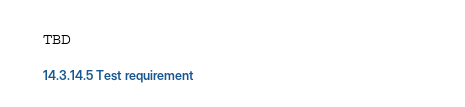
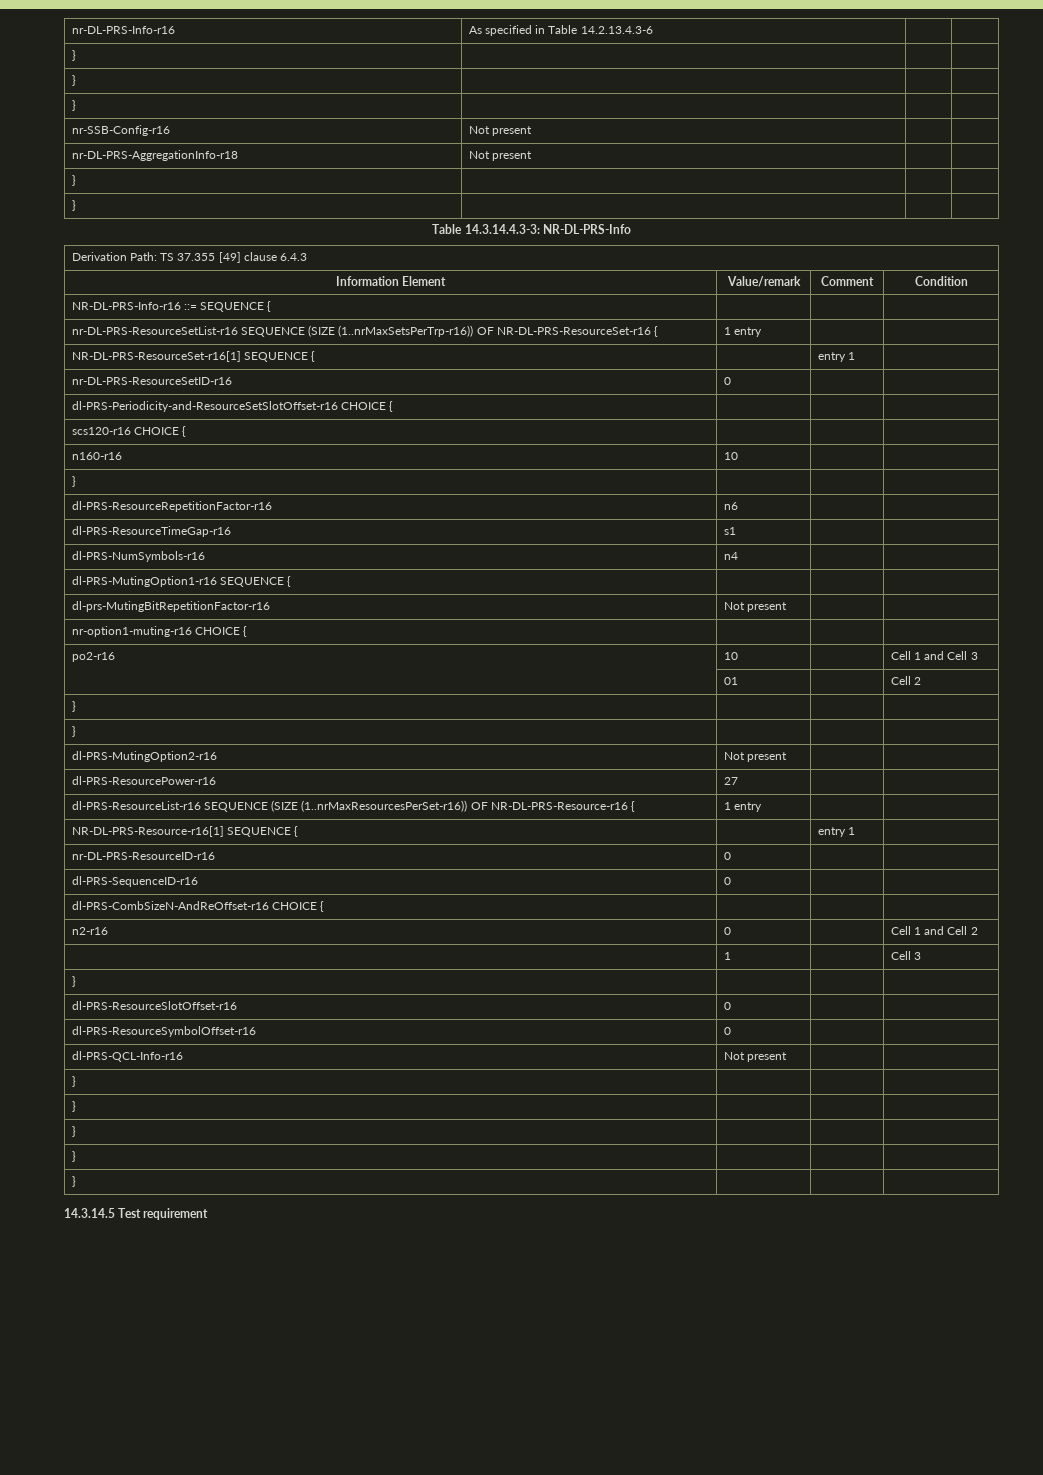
- TBD
+ nr-DL-PRS-Info-r16 | As specified in Table 14.2.13.4.3-6 | |
+ } | | |
+ } | | |
+ } | | |
+ nr-SSB-Config-r16 | Not present | |
+ nr-DL-PRS-AggregationInfo-r18 | Not present | |
+ } | | |
+ } | | |
+ Table 14.3.14.4.3-3: NR-DL-PRS-Info
+ Derivation Path: TS 37.355 [49] clause 6.4.3
+ Information Element | Value/remark | Comment | Condition
+ NR-DL-PRS-Info-r16 ::= SEQUENCE { | | |
+ nr-DL-PRS-ResourceSetList-r16 SEQUENCE (SIZE (1..nrMaxSetsPerTrp-r16)) OF NR-DL-PRS-ResourceSet-r16 { | 1 entry | |
+ NR-DL-PRS-ResourceSet-r16[1] SEQUENCE { | | entry 1 |
+ nr-DL-PRS-ResourceSetID-r16 | 0 | |
+ dl-PRS-Periodicity-and-ResourceSetSlotOffset-r16 CHOICE { | | |
+ scs120-r16 CHOICE { | | |
+ n160-r16 | 10 | |
+ } | | |
+ dl-PRS-ResourceRepetitionFactor-r16 | n6 | |
+ dl-PRS-ResourceTimeGap-r16 | s1 | |
+ dl-PRS-NumSymbols-r16 | n4 | |
+ dl-PRS-MutingOption1-r16 SEQUENCE { | | |
+ dl-prs-MutingBitRepetitionFactor-r16 | Not present | |
+ nr-option1-muting-r16 CHOICE { | | |
+ po2-r16 | 10 | | Cell 1 and Cell 3
+ | 01 | | Cell 2
+ } | | |
+ } | | |
+ dl-PRS-MutingOption2-r16 | Not present | |
+ dl-PRS-ResourcePower-r16 | 27 | |
+ dl-PRS-ResourceList-r16 SEQUENCE (SIZE (1..nrMaxResourcesPerSet-r16)) OF NR-DL-PRS-Resource-r16 { | 1 entry | |
+ NR-DL-PRS-Resource-r16[1] SEQUENCE { | | entry 1 |
+ nr-DL-PRS-ResourceID-r16 | 0 | |
+ dl-PRS-SequenceID-r16 | 0 | |
+ dl-PRS-CombSizeN-AndReOffset-r16 CHOICE { | | |
+ n2-r16 | 0 | | Cell 1 and Cell 2
+ | 1 | | Cell 3
+ } | | |
+ dl-PRS-ResourceSlotOffset-r16 | 0 | |
+ dl-PRS-ResourceSymbolOffset-r16 | 0 | |
+ dl-PRS-QCL-Info-r16 | Not present | |
+ } | | |
+ } | | |
+ } | | |
+ } | | |
+ } | | |

